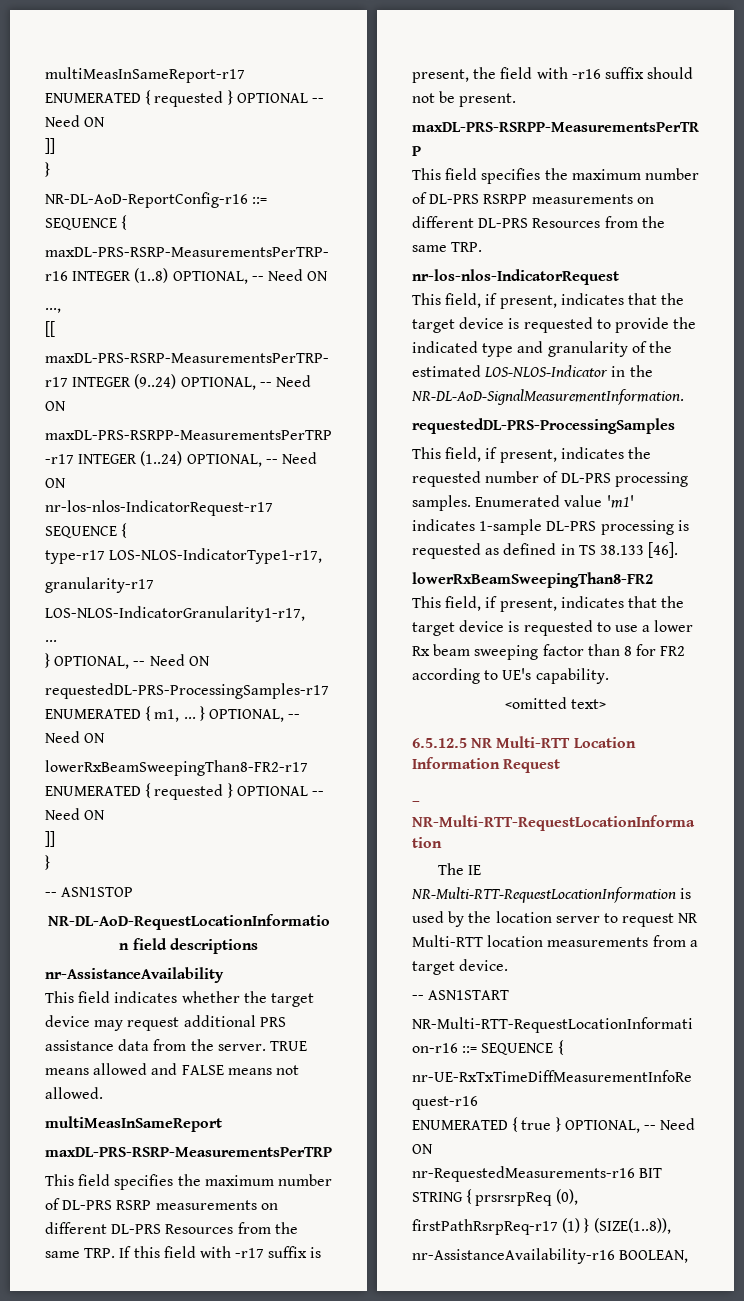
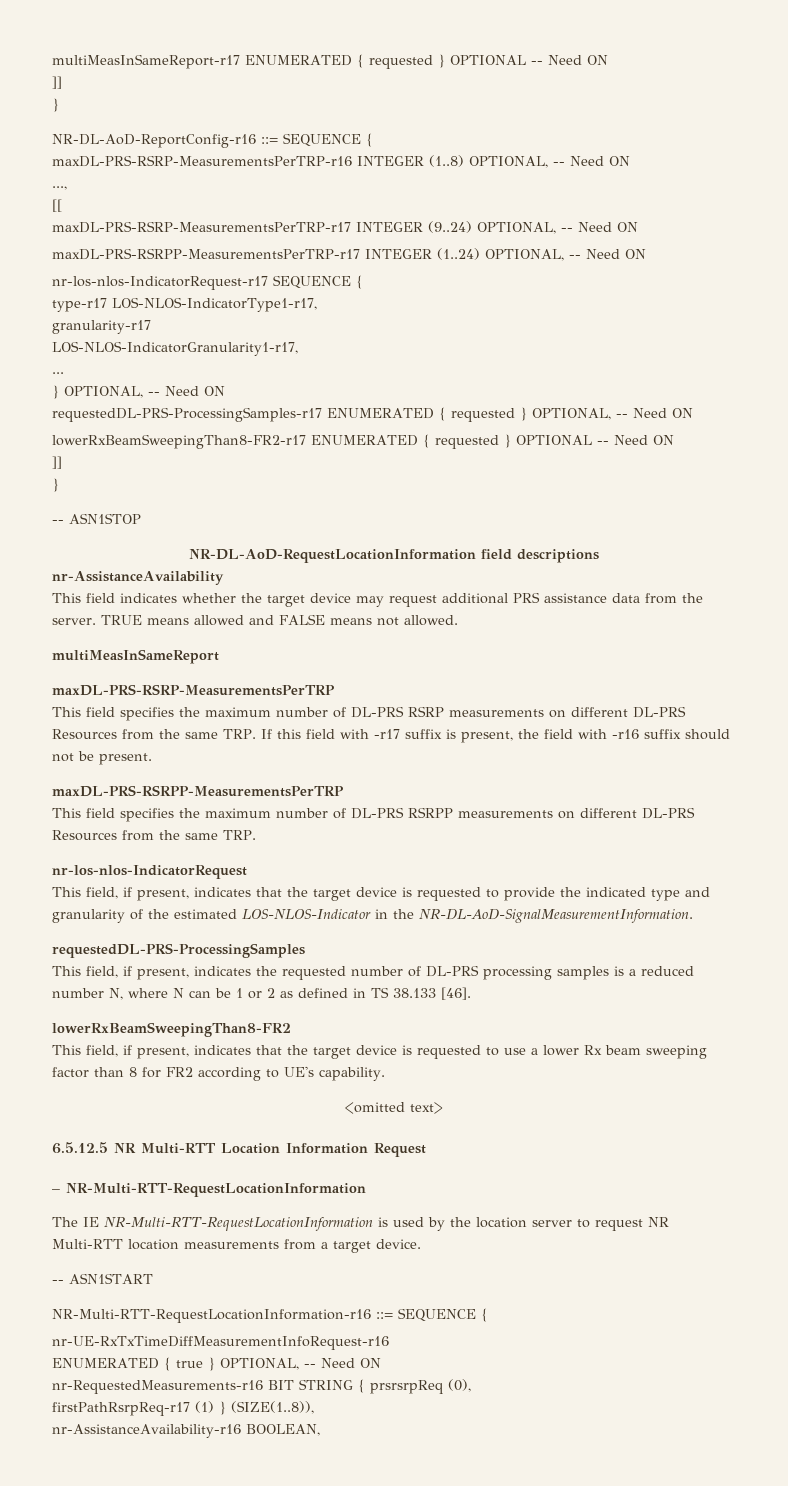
- requestedDL-PRS-ProcessingSamples-r17 ENUMERATED { m1, ... } OPTIONAL, -- Need ON
+ requestedDL-PRS-ProcessingSamples-r17 ENUMERATED { requested } OPTIONAL, -- Need ON
- This field, if present, indicates the requested number of DL-PRS processing samples. Enumerated value 'm1' indicates 1-sample DL-PRS processing is requested as defined in TS 38.133 [46].
+ This field, if present, indicates the requested number of DL-PRS processing samples is a reduced number N, where N can be 1 or 2 as defined in TS 38.133 [46].

